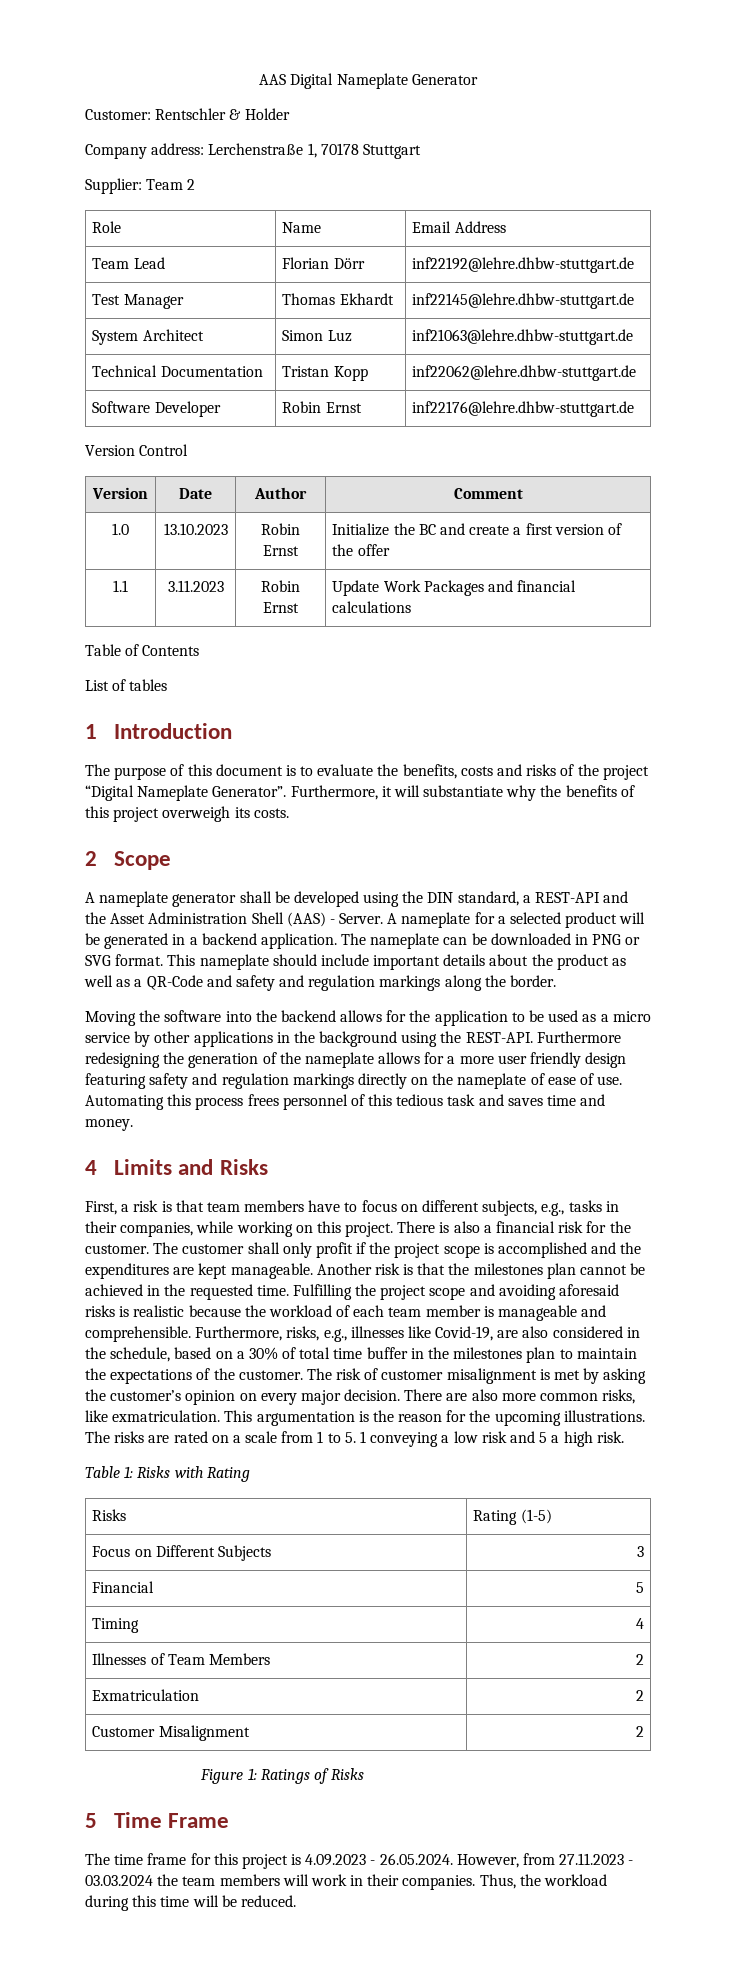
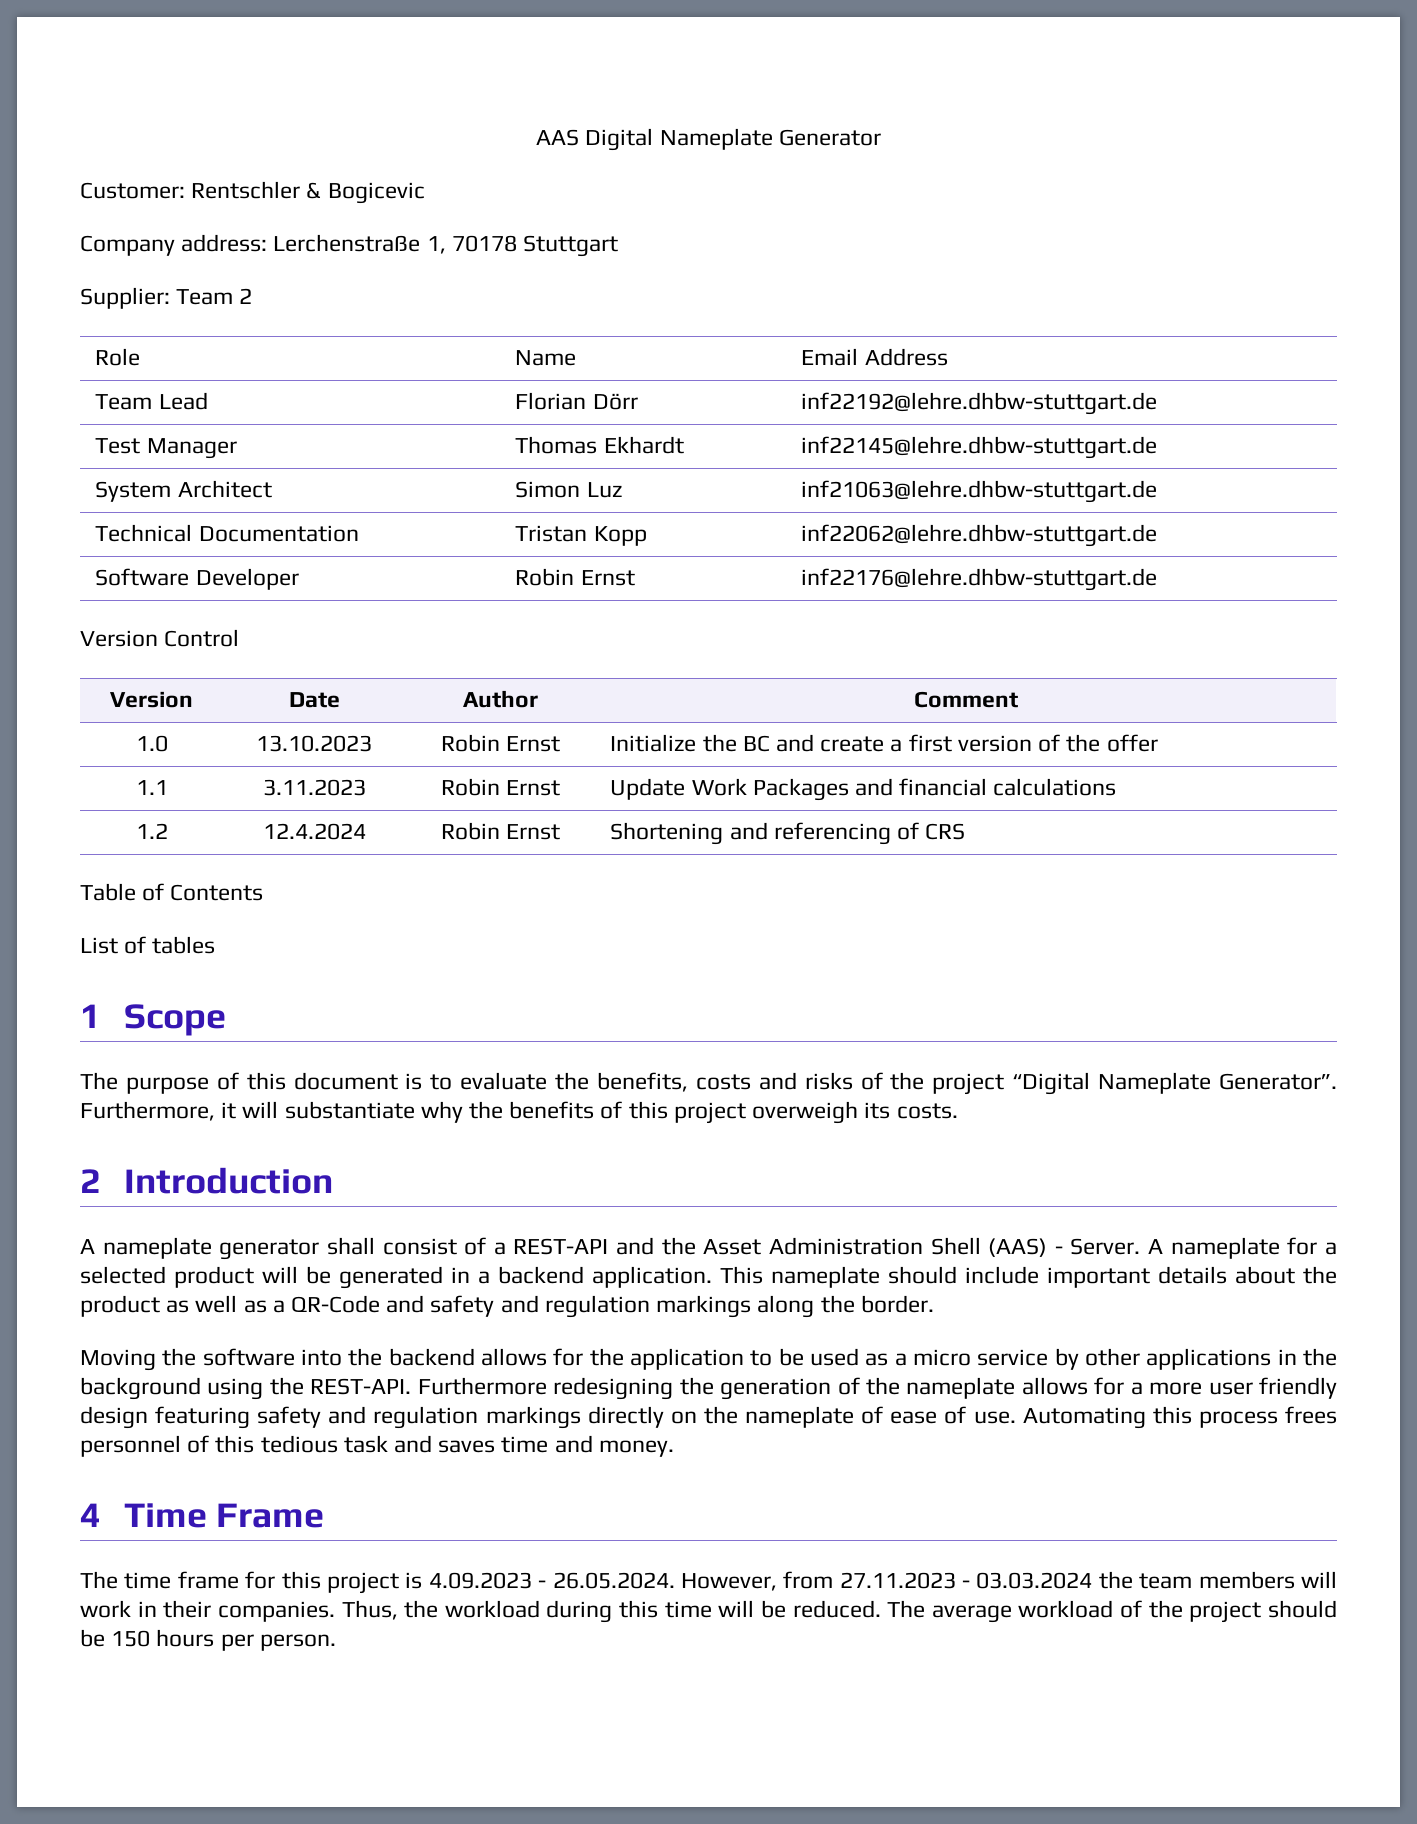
- Customer: Rentschler & Holder
+ Customer: Rentschler & Bogicevic
+ 1.2 | 12.4.2024 | Robin Ernst | Shortening and referencing of CRS
- 1 Introduction
+ 1 Scope
- 2 Scope
+ 2 Introduction
- A nameplate generator shall be developed using the DIN standard, a REST-API and the Asset Administration Shell (AAS) - Server.
+ A nameplate generator shall consist of a REST-API and the Asset Administration Shell (AAS) - Server.
- The nameplate can be downloaded in PNG or SVG format.
- 4 Limits and Risks
- First, a risk is that team members have to focus on different subjects, e.g., tasks in their companies, while working on this project. There is also a financial risk for the customer. The customer shall only profit if the project scope is accomplished and the expenditures are kept manageable. Another risk is that the milestones plan cannot be achieved in the requested time. Fulfilling the project scope and avoiding aforesaid risks is realistic because the workload of each team member is manageable and comprehensible. Furthermore, risks, e.g., illnesses like Covid-19, are also considered in the schedule, based on a 30% of total time buffer in the milestones plan to maintain the expectations of the customer. The risk of customer misalignment is met by asking the customer’s opinion on every major decision. There are also more common risks, like exmatriculation. This argumentation is the reason for the upcoming illustrations. The risks are rated on a scale from 1 to 5. 1 conveying a low risk and 5 a high risk.
- Table 1: Risks with Rating
- Risks | Rating (1-5)
- Focus on Different Subjects | 3
- Financial | 5
- Timing | 4
- Illnesses of Team Members | 2
- Exmatriculation | 2
- Customer Misalignment | 2
- Figure 1: Ratings of Risks
- 5 Time Frame
+ 4 Time Frame
+ The average workload of the project should be 150 hours per person.

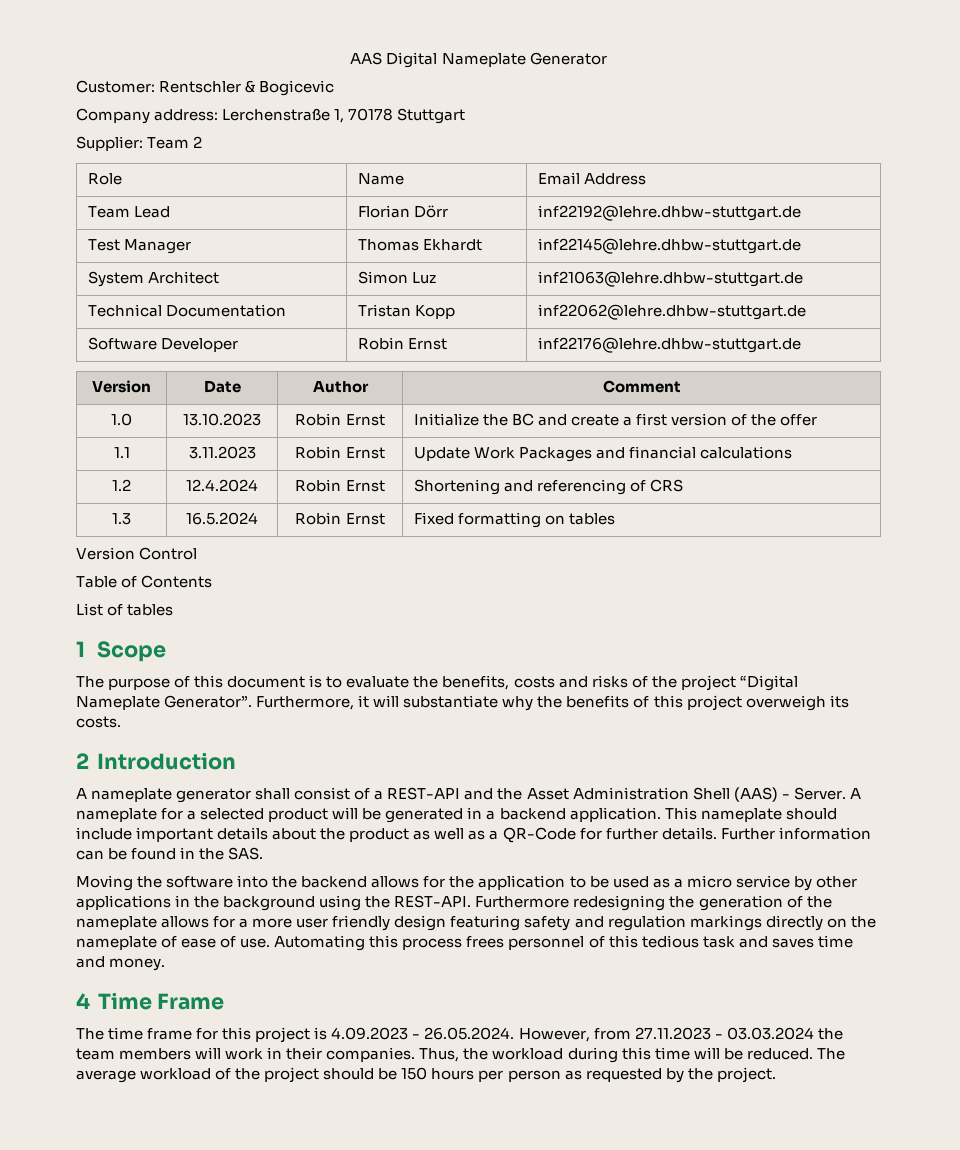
- Version Control
+ 1.3 | 16.5.2024 | Robin Ernst | Fixed formatting on tables
+ Version Control
- This nameplate should include important details about the product as well as a QR-Code and safety and regulation markings along the border.
+ This nameplate should include important details about the product as well as a QR-Code for further details. Further information can be found in the SAS.
- The average workload of the project should be 150 hours per person.
+ The average workload of the project should be 150 hours per person as requested by the project.

